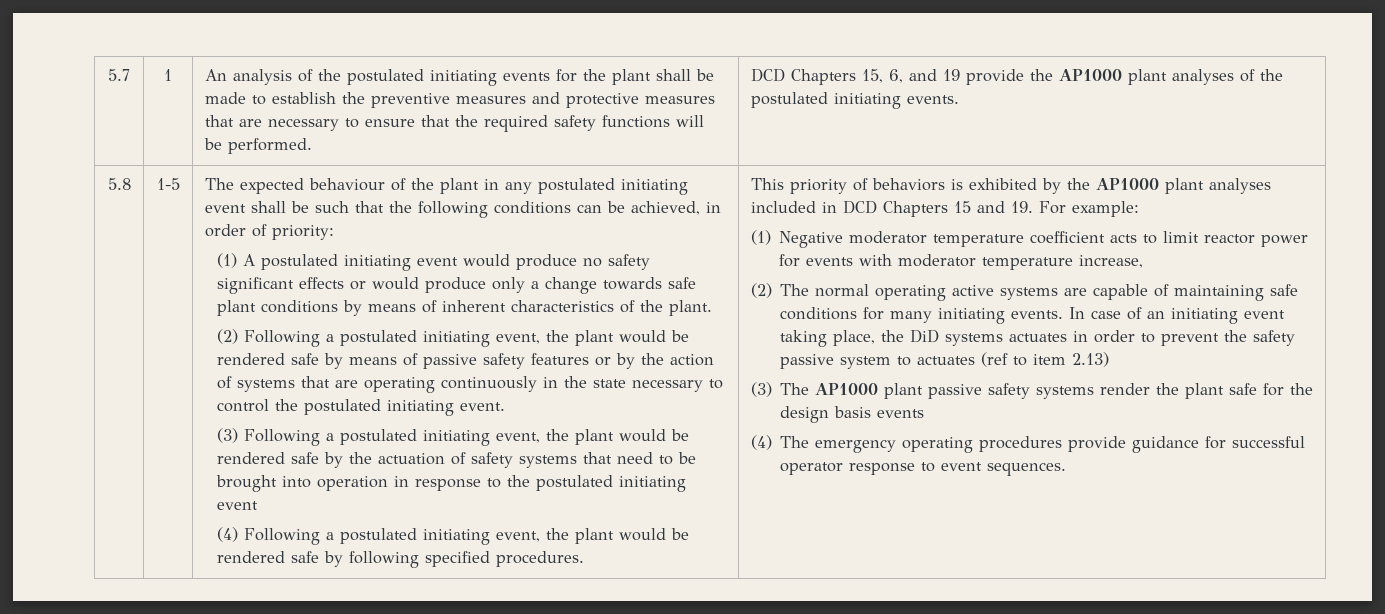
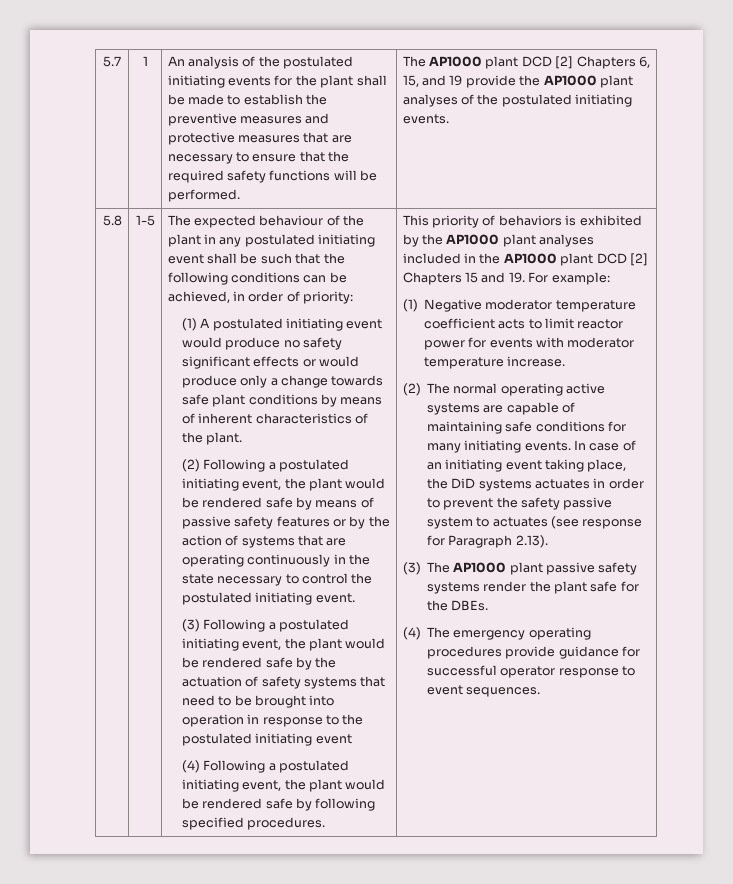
- DCD Chapters 15, 6, and 19 provide the AP1000 plant analyses of the postulated initiating events.
+ The AP1000 plant DCD [2] Chapters 6, 15, and 19 provide the AP1000 plant analyses of the postulated initiating events.
- This priority of behaviors is exhibited by the AP1000 plant analyses included in DCD Chapters 15 and 19. For example:
+ This priority of behaviors is exhibited by the AP1000 plant analyses included in the AP1000 plant DCD [2] Chapters 15 and 19. For example:
- (1) Negative moderator temperature coefficient acts to limit reactor power for events with moderator temperature increase,
+ (1) Negative moderator temperature coefficient acts to limit reactor power for events with moderator temperature increase.
- In case of an initiating event taking place, the DiD systems actuates in order to prevent the safety passive system to actuates (ref to item 2.13)
+ In case of an initiating event taking place, the DiD systems actuates in order to prevent the safety passive system to actuates (see response for Paragraph 2.13).
- (3) The AP1000 plant passive safety systems render the plant safe for the design basis events
+ (3) The AP1000 plant passive safety systems render the plant safe for the DBEs.

